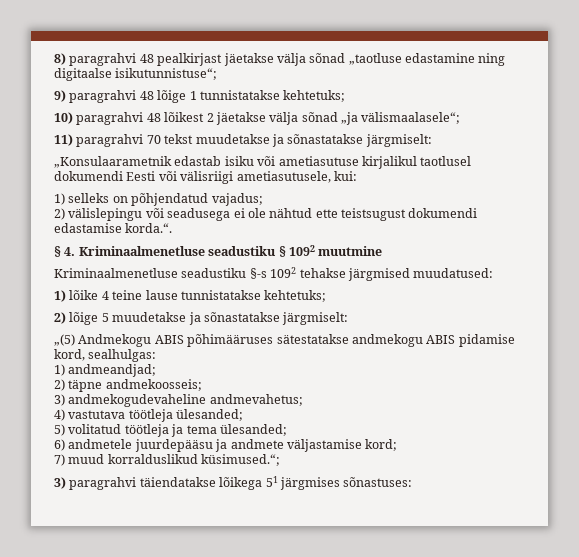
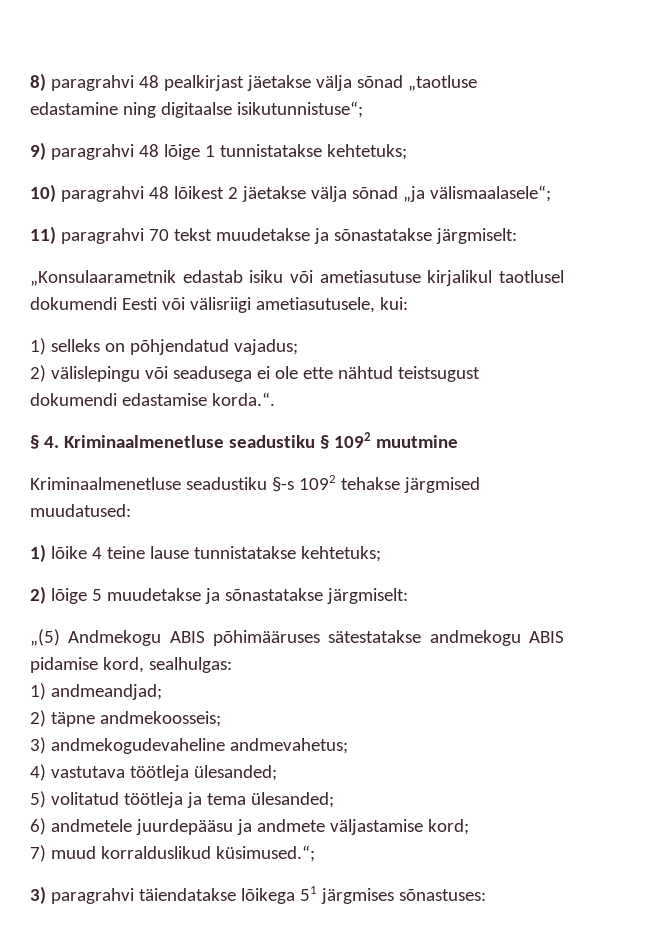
- 2) välislepingu või seadusega ei ole nähtud ette teistsugust dokumendi edastamise korda.“.
+ 2) välislepingu või seadusega ei ole ette nähtud teistsugust dokumendi edastamise korda.“.

